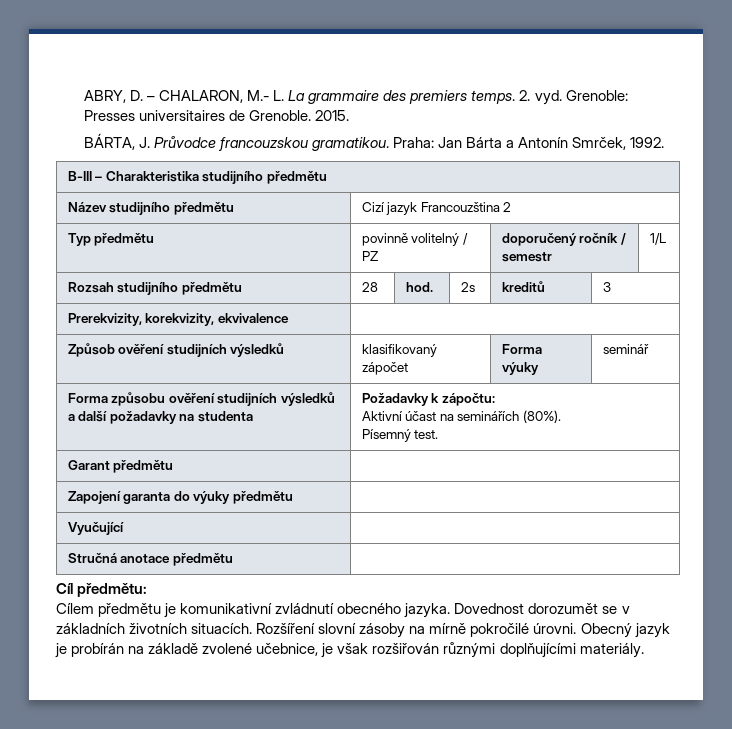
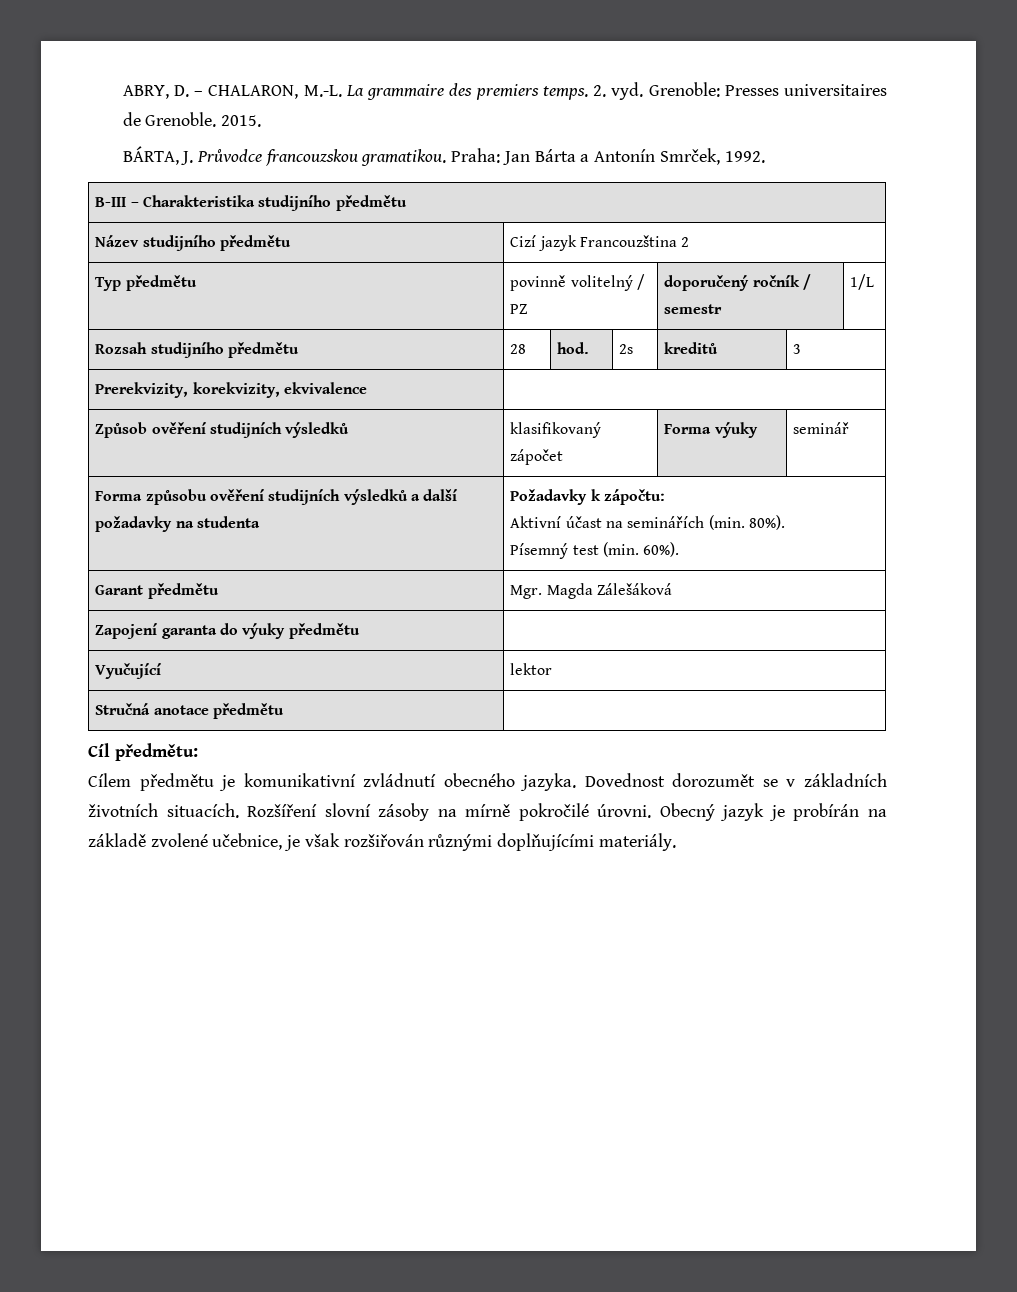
- ABRY, D. – CHALARON, M.- L. La grammaire des premiers temps.
+ ABRY, D. – CHALARON, M.-L. La grammaire des premiers temps.
  Forma způsobu ověření studijních výsledků a další požadavky na studenta | Požadavky k zápočtu:
- Aktivní účast na seminářích (80%).
- Písemný test.
+ Aktivní účast na seminářích (min. 80%).
+ Písemný test (min. 60%).
- Garant předmětu |
+ Garant předmětu | Mgr. Magda Zálešáková
- Vyučující |
+ Vyučující | lektor

